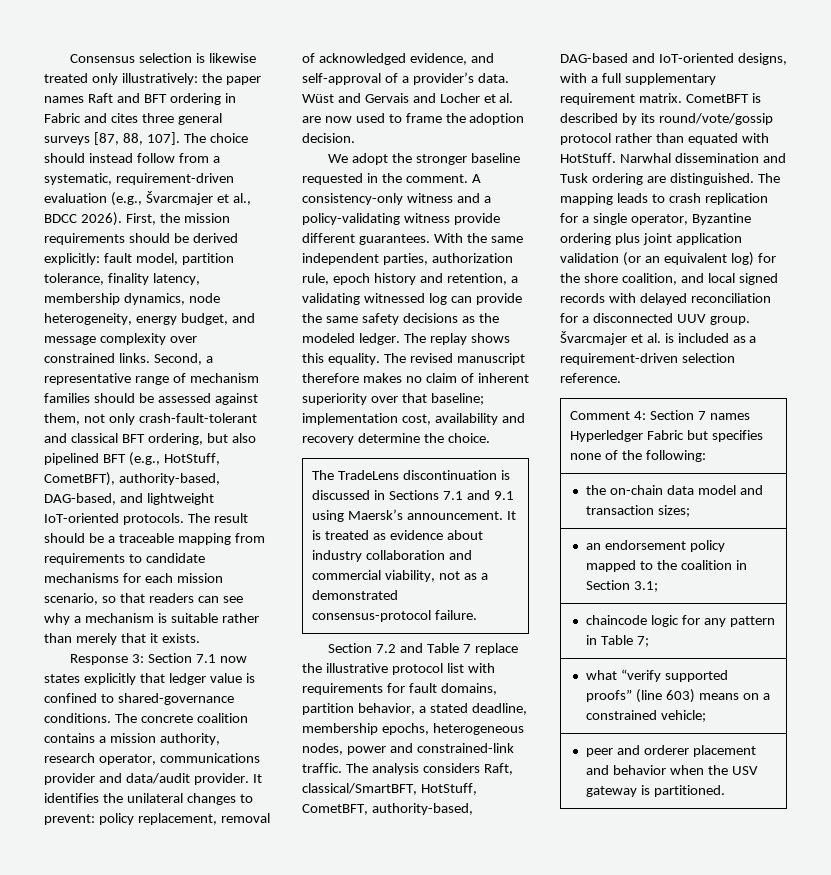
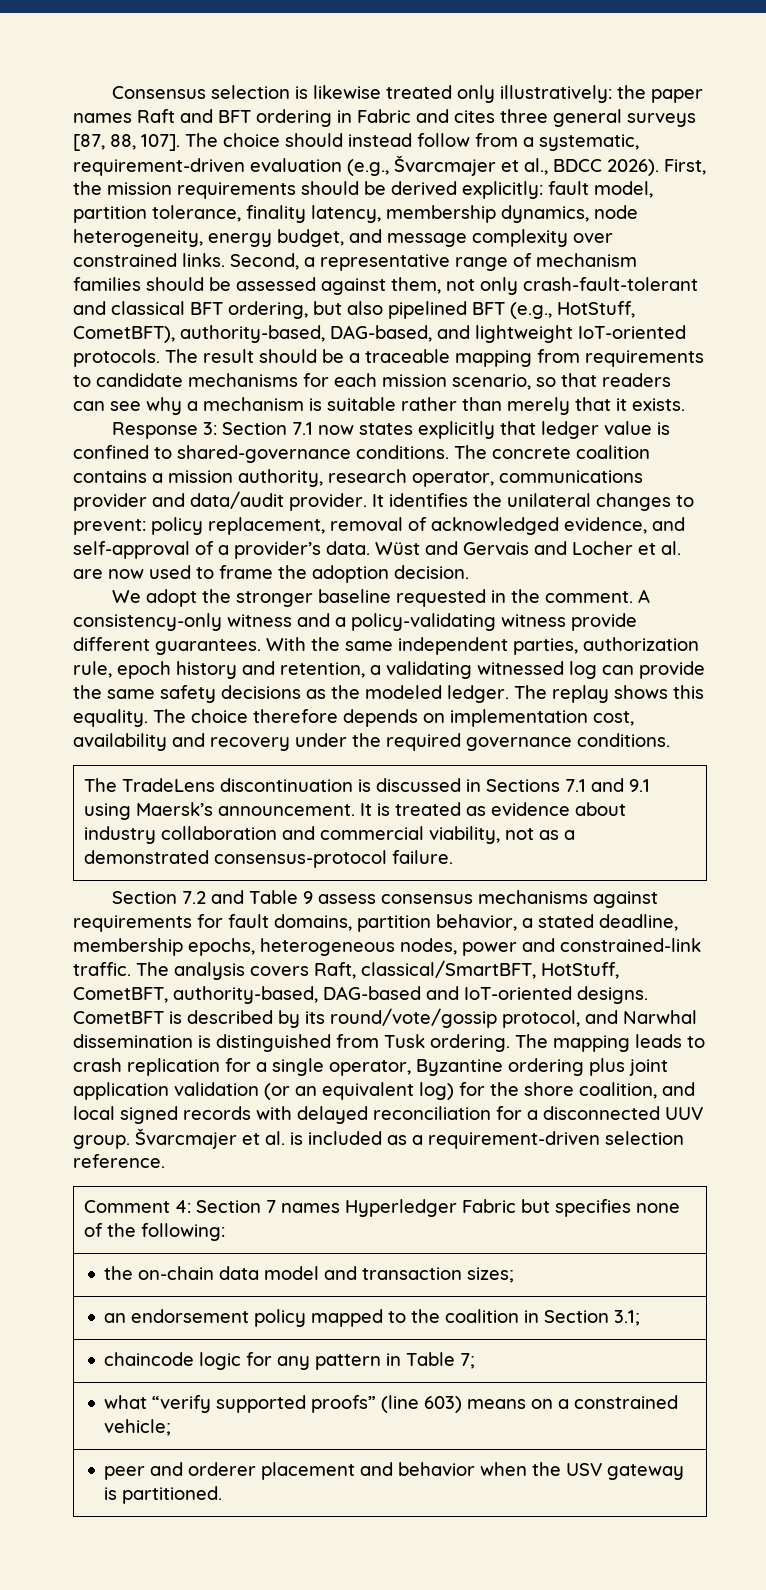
- The revised manuscript therefore makes no claim of inherent superiority over that baseline; implementation cost, availability and recovery determine the choice.
+ The choice therefore depends on implementation cost, availability and recovery under the required governance conditions.
- Section 7.2 and Table 7 replace the illustrative protocol list with requirements for fault domains, partition behavior, a stated deadline, membership epochs, heterogeneous nodes, power and constrained-link traffic.
+ Section 7.2 and Table 9 assess consensus mechanisms against requirements for fault domains, partition behavior, a stated deadline, membership epochs, heterogeneous nodes, power and constrained-link traffic.
- The analysis considers Raft, classical/SmartBFT, HotStuff, CometBFT, authority-based, DAG-based and IoT-oriented designs, with a full supplementary requirement matrix.
+ The analysis covers Raft, classical/SmartBFT, HotStuff, CometBFT, authority-based, DAG-based and IoT-oriented designs.
- CometBFT is described by its round/vote/gossip protocol rather than equated with HotStuff. Narwhal dissemination and Tusk ordering are distinguished.
+ CometBFT is described by its round/vote/gossip protocol, and Narwhal dissemination is distinguished from Tusk ordering.

